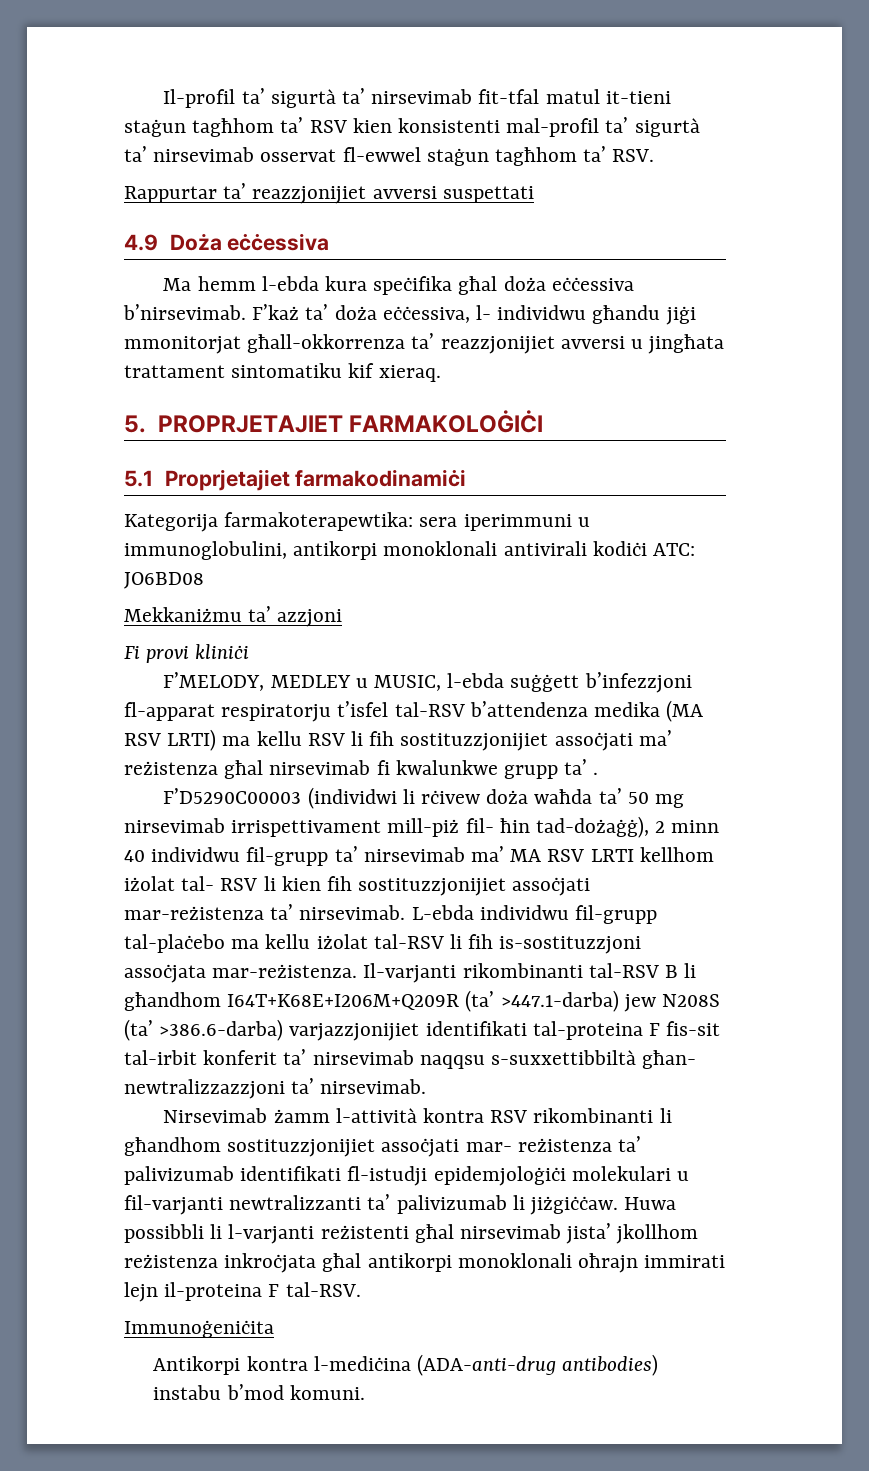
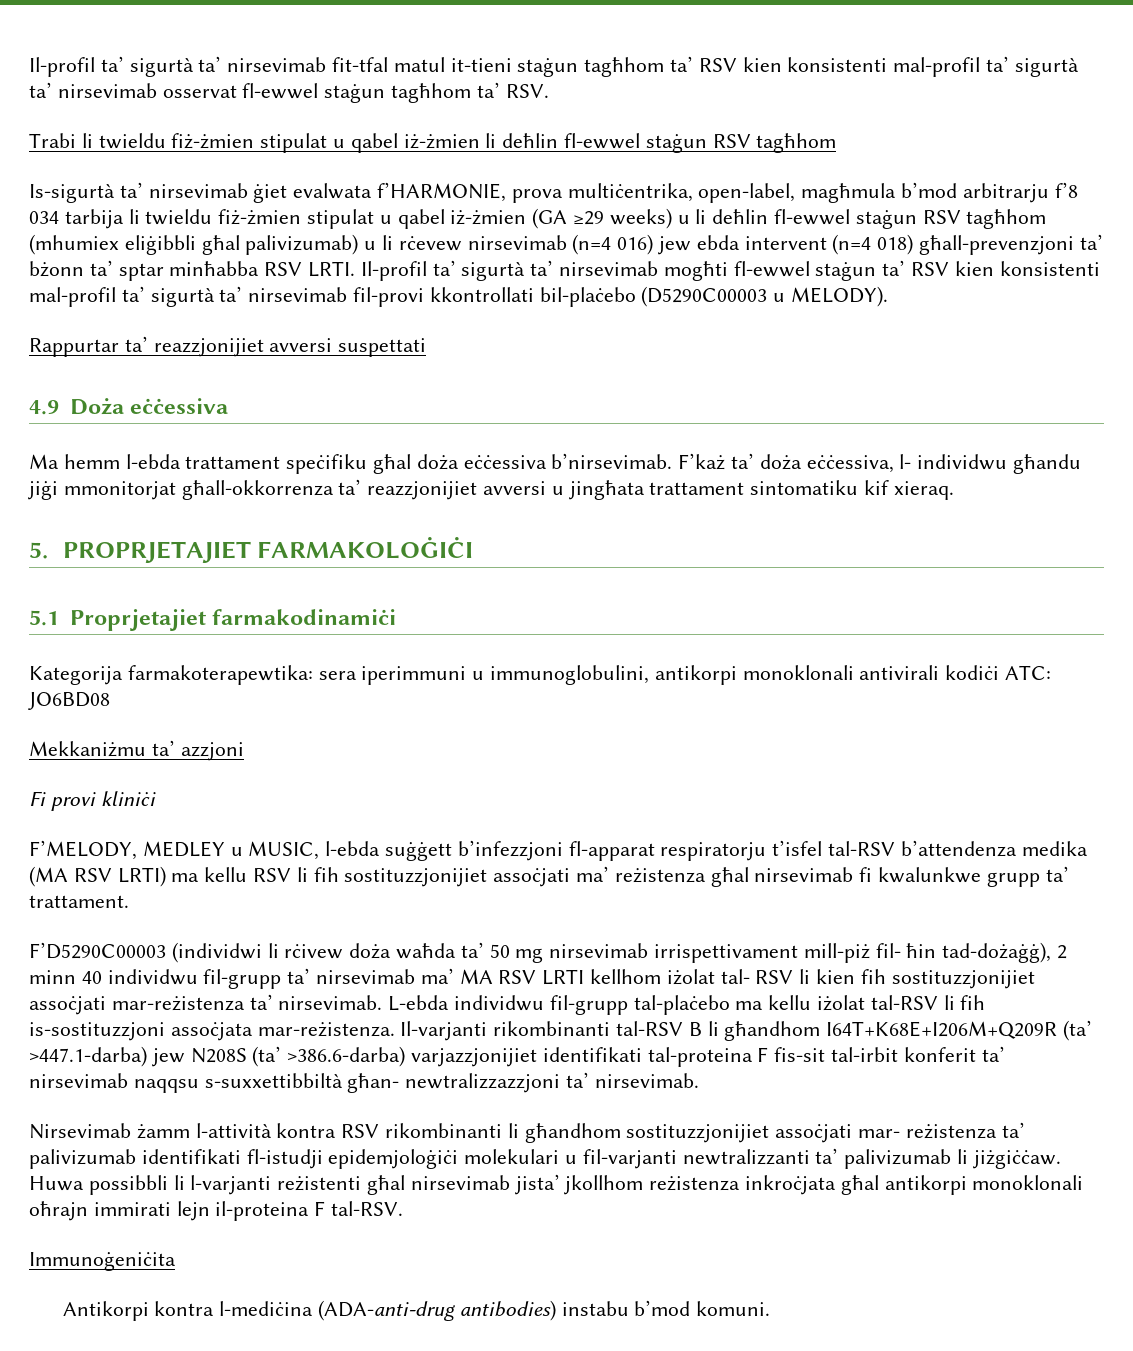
+ Trabi li twieldu fiż-żmien stipulat u qabel iż-żmien li deħlin fl-ewwel staġun RSV tagħhom
+ Is-sigurtà ta’ nirsevimab ġiet evalwata f’HARMONIE, prova multiċentrika, open-label, magħmula b’mod arbitrarju f’8 034 tarbija li twieldu fiż-żmien stipulat u qabel iż-żmien (GA ≥29 weeks) u li deħlin fl-ewwel staġun RSV tagħhom (mhumiex eliġibbli għal palivizumab) u li rċevew nirsevimab (n=4 016) jew ebda intervent (n=4 018) għall-prevenzjoni ta’ bżonn ta’ sptar minħabba RSV LRTI. Il-profil ta’ sigurtà ta’ nirsevimab mogħti fl-ewwel staġun ta’ RSV kien konsistenti mal-profil ta’ sigurtà ta’ nirsevimab fil-provi kkontrollati bil-plaċebo (D5290C00003 u MELODY).
- Ma hemm l-ebda kura speċifika għal doża eċċessiva b’nirsevimab.
+ Ma hemm l-ebda trattament speċifiku għal doża eċċessiva b’nirsevimab.
- F’MELODY, MEDLEY u MUSIC, l-ebda suġġett b’infezzjoni fl-apparat respiratorju t’isfel tal-RSV b’attendenza medika (MA RSV LRTI) ma kellu RSV li fih sostituzzjonijiet assoċjati ma’ reżistenza għal nirsevimab fi kwalunkwe grupp ta’ .
+ F’MELODY, MEDLEY u MUSIC, l-ebda suġġett b’infezzjoni fl-apparat respiratorju t’isfel tal-RSV b’attendenza medika (MA RSV LRTI) ma kellu RSV li fih sostituzzjonijiet assoċjati ma’ reżistenza għal nirsevimab fi kwalunkwe grupp ta’ trattament.

